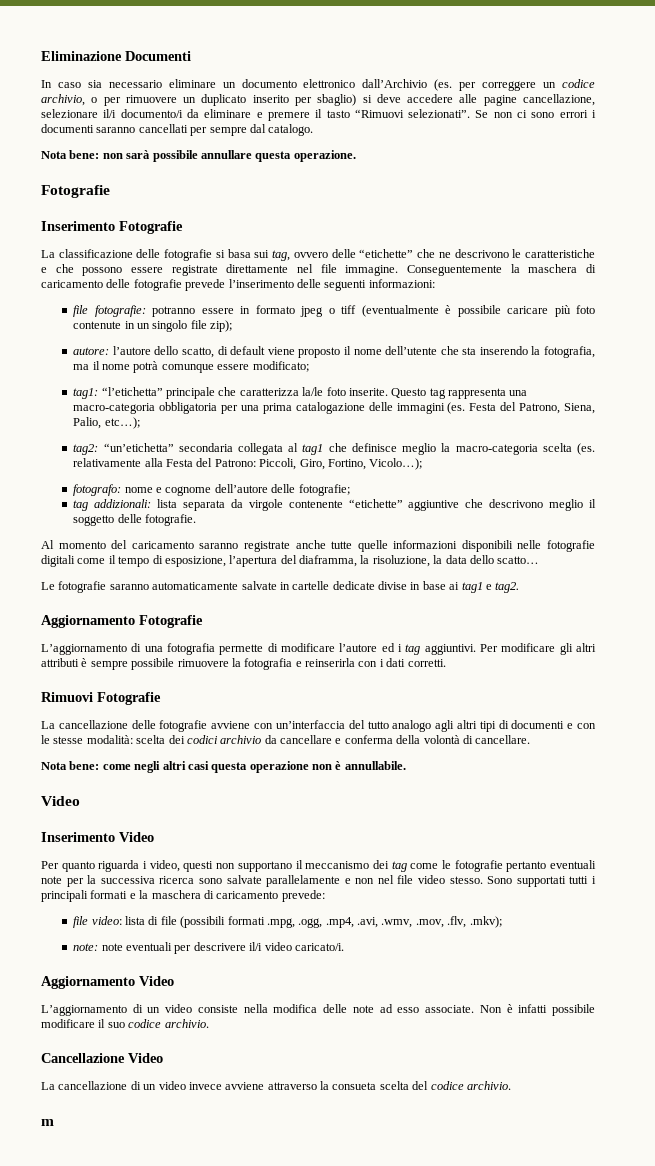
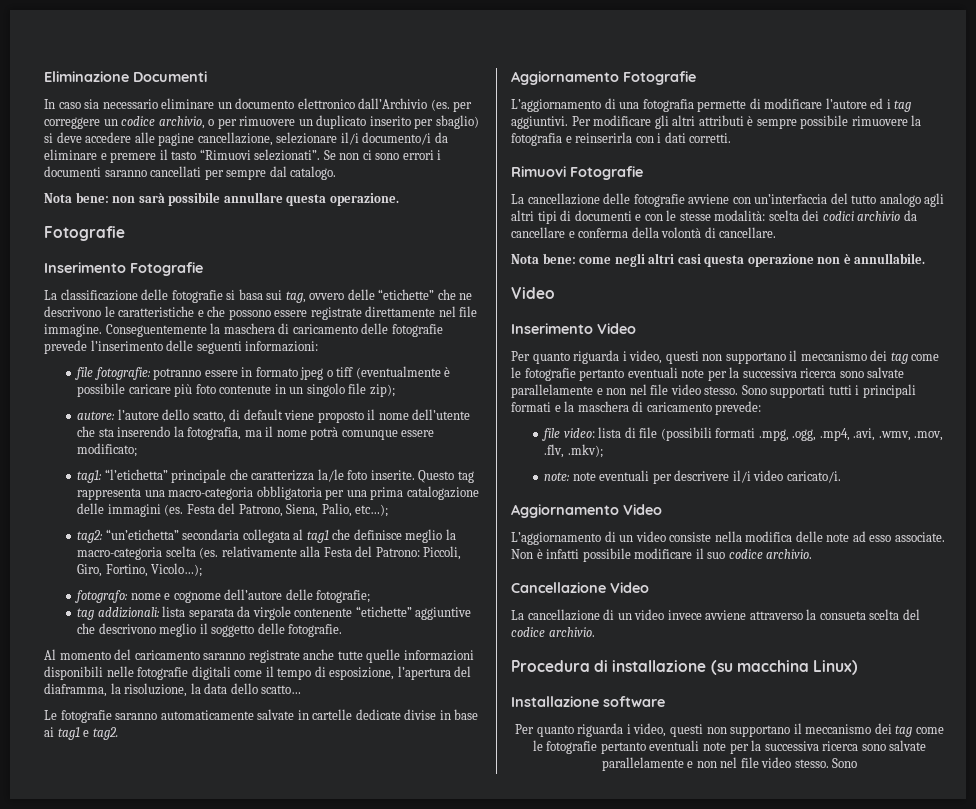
- m
+ Procedura di installazione (su macchina Linux)
+ Installazione software
+ Per quanto riguarda i video, questi non supportano il meccanismo dei tag come le fotografie pertanto eventuali note per la successiva ricerca sono salvate parallelamente e non nel file video stesso. Sono

